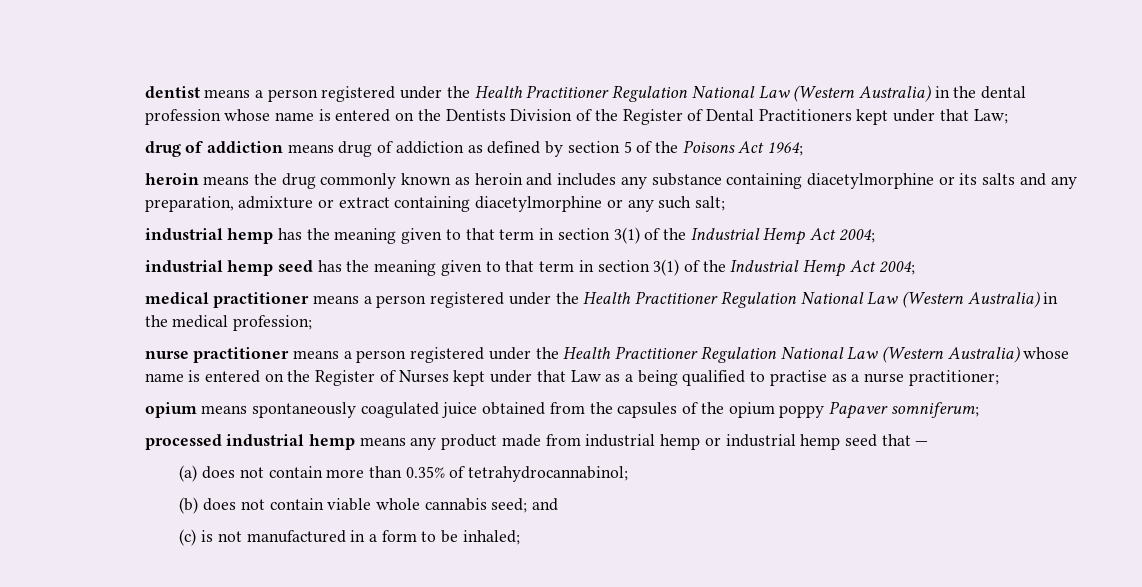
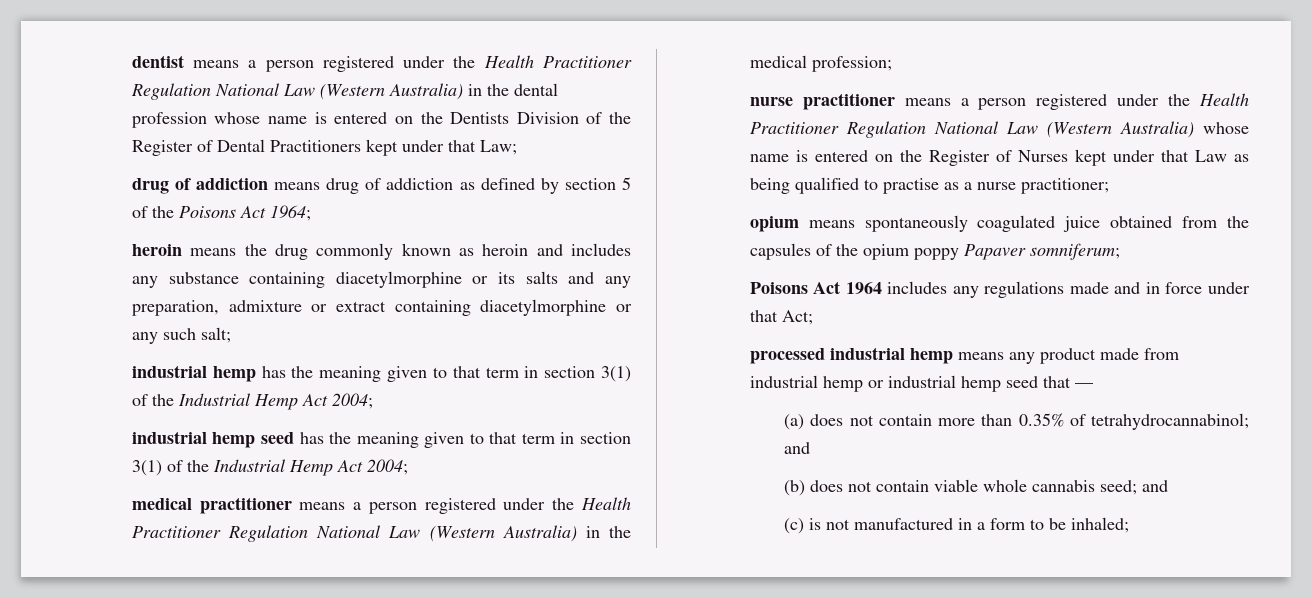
- nurse practitioner means a person registered under the Health Practitioner Regulation National Law (Western Australia) whose name is entered on the Register of Nurses kept under that Law as a being qualified to practise as a nurse practitioner;
+ nurse practitioner means a person registered under the Health Practitioner Regulation National Law (Western Australia) whose name is entered on the Register of Nurses kept under that Law as being qualified to practise as a nurse practitioner;
+ Poisons Act 1964 includes any regulations made and in force under that Act;
- (a) does not contain more than 0.35% of tetrahydrocannabinol;
+ (a) does not contain more than 0.35% of tetrahydrocannabinol; and

